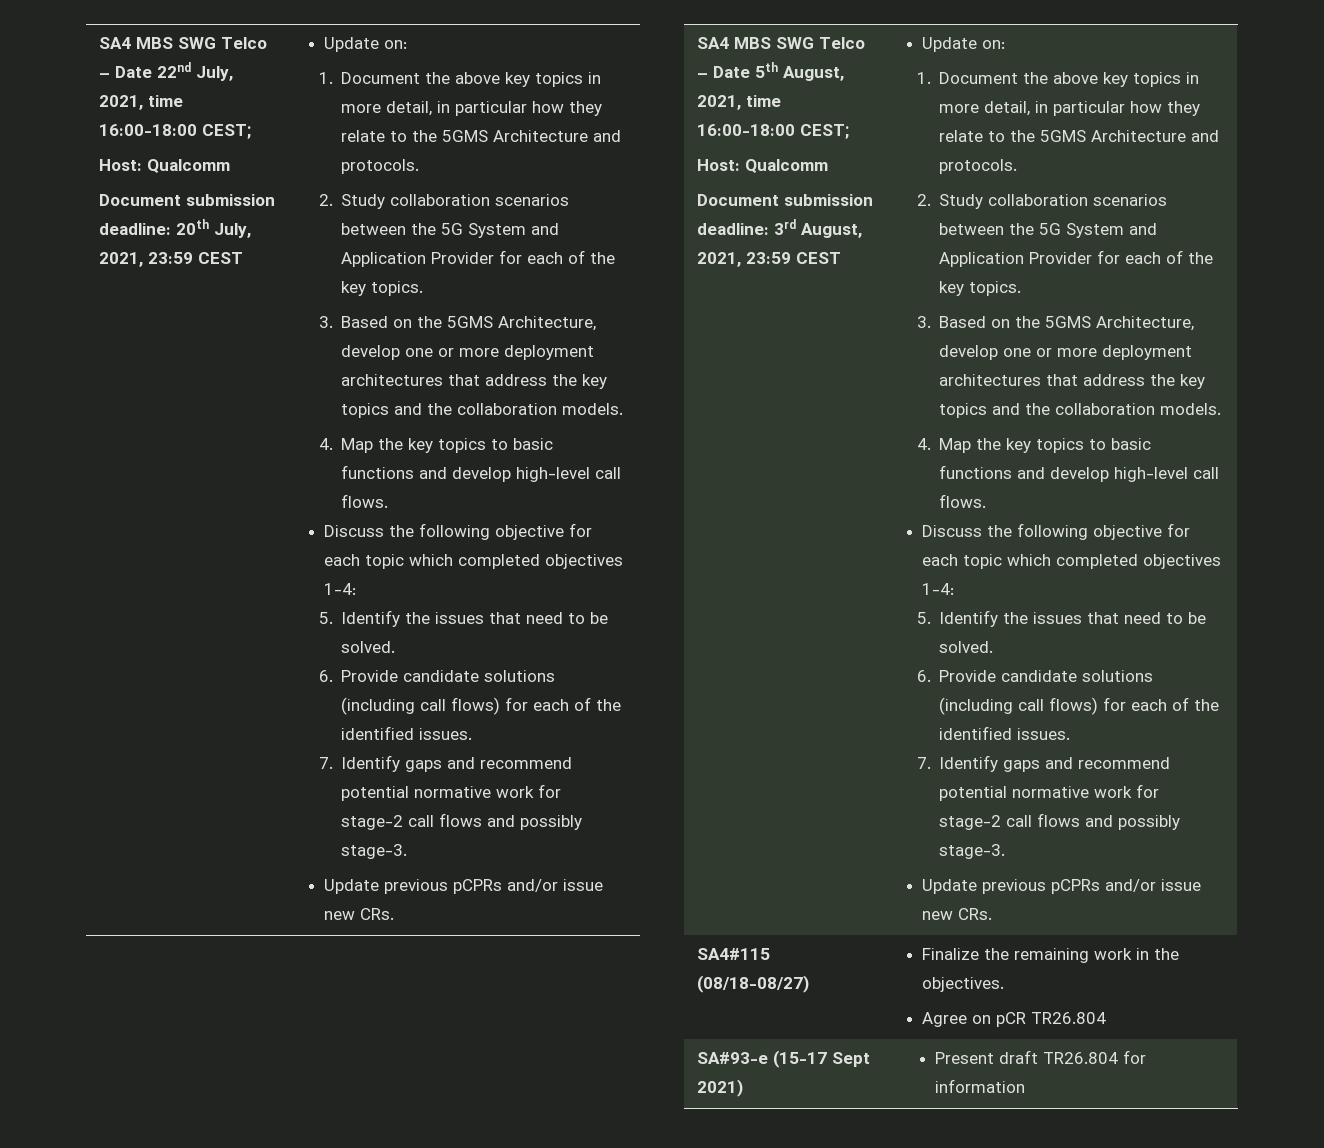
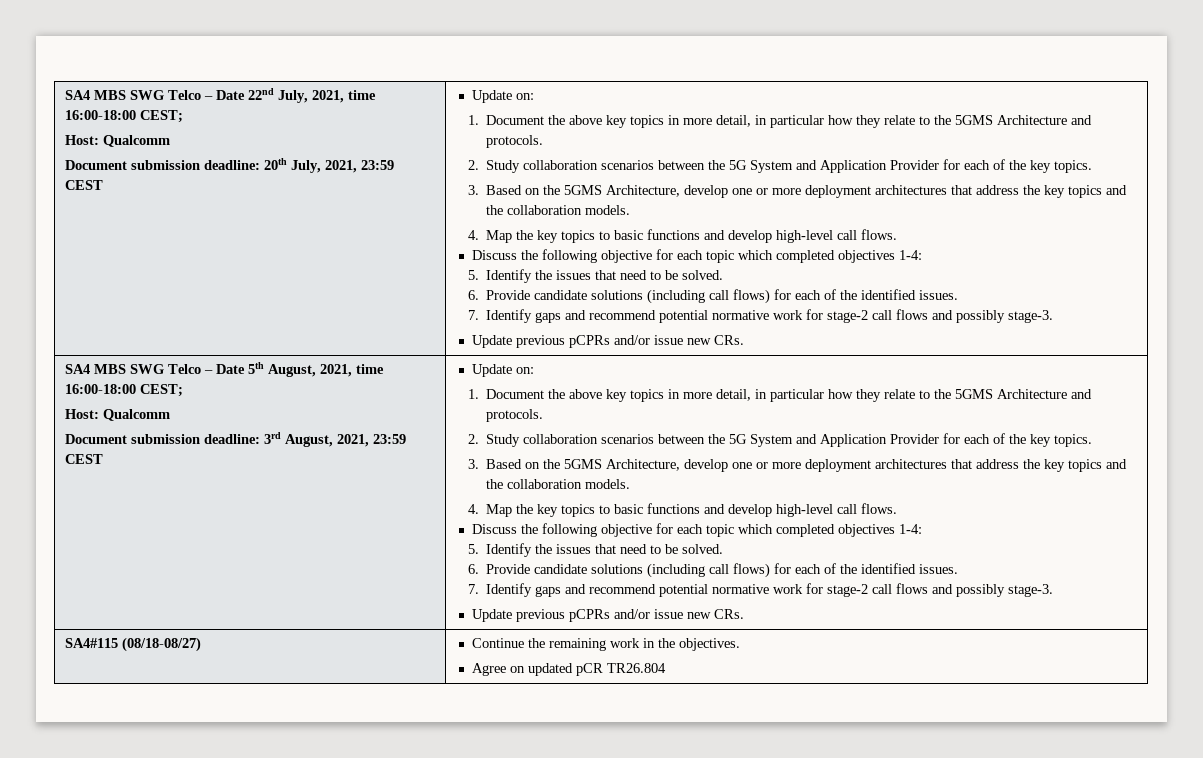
- SA4#115 (08/18-08/27) | Finalize the remaining work in the objectives.
- Agree on pCR TR26.804
+ SA4#115 (08/18-08/27) | Continue the remaining work in the objectives.
+ Agree on updated pCR TR26.804
- SA#93-e (15-17 Sept 2021) | Present draft TR26.804 for information

